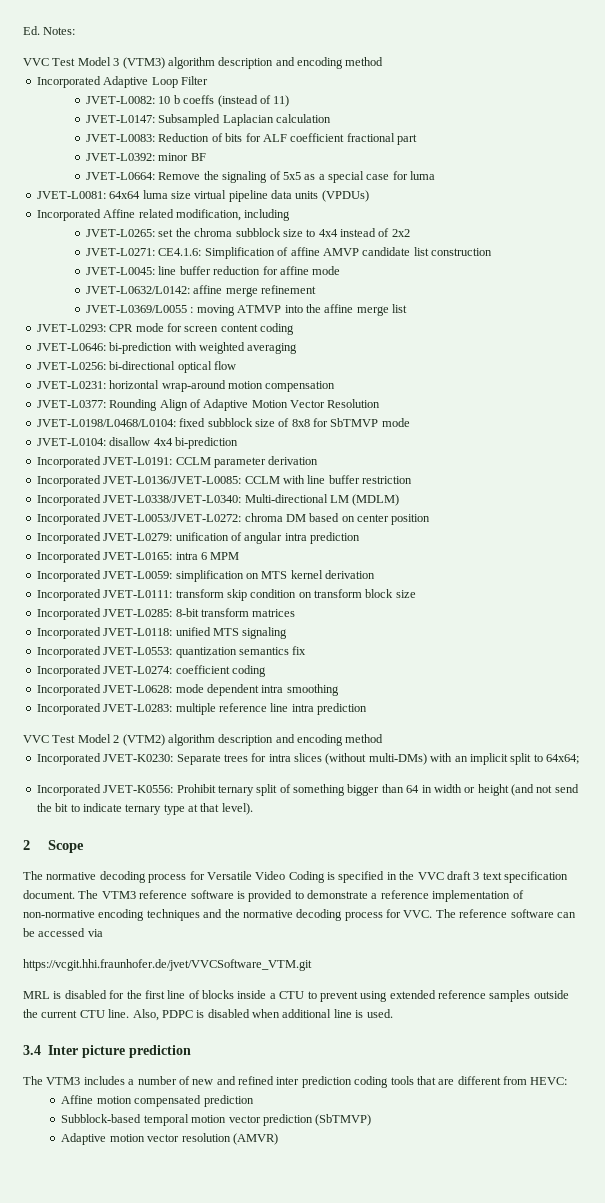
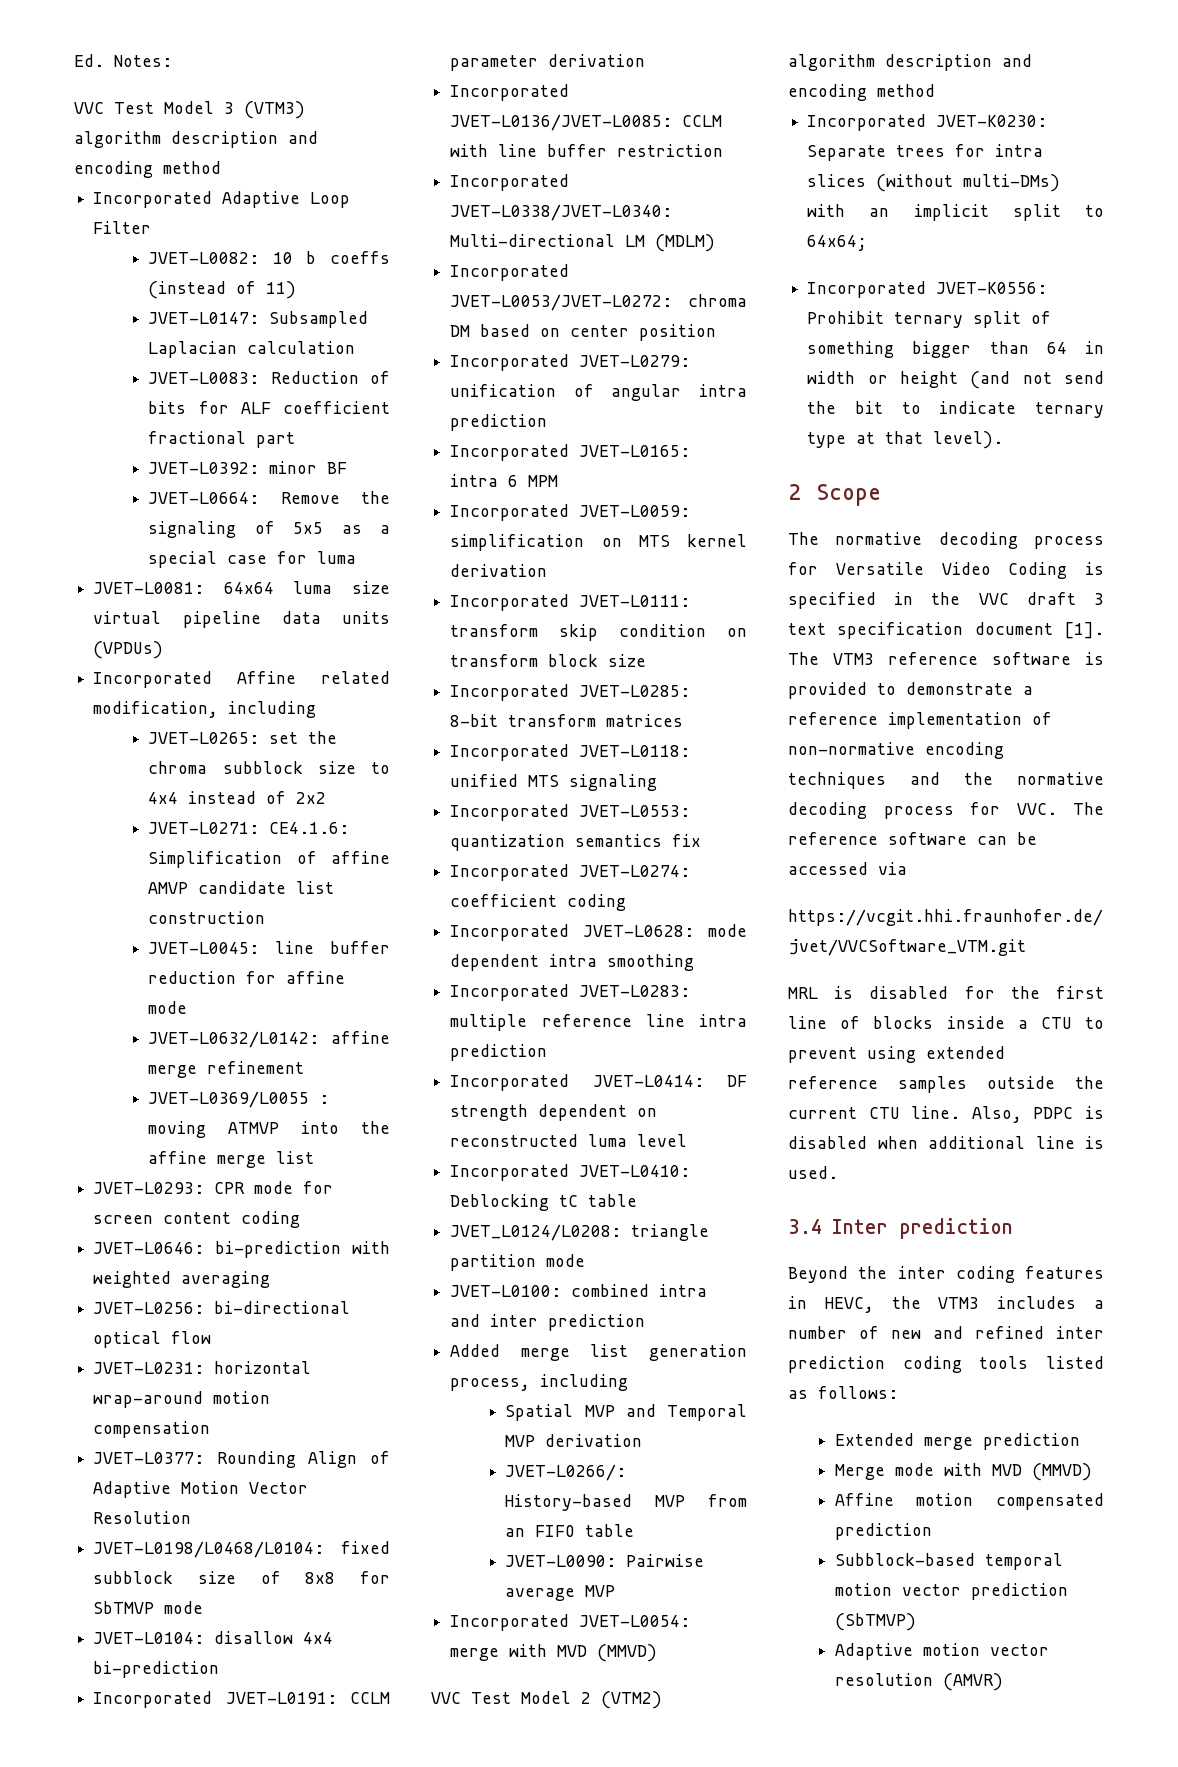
+ Incorporated JVET-L0414: DF strength dependent on reconstructed luma level
+ Incorporated JVET-L0410: Deblocking tC table
+ JVET_L0124/L0208: triangle partition mode
+ JVET-L0100: combined intra and inter prediction
+ Added merge list generation process, including
+ Spatial MVP and Temporal MVP derivation
+ JVET-L0266/: History-based MVP from an FIFO table
+ JVET-L0090: Pairwise average MVP
+ Incorporated JVET-L0054: merge with MVD (MMVD)
- The normative decoding process for Versatile Video Coding is specified in the VVC draft 3 text specification document.
+ The normative decoding process for Versatile Video Coding is specified in the VVC draft 3 text specification document [1].
- 3.4 Inter picture prediction
- The VTM3 includes a number of new and refined inter prediction coding tools that are different from HEVC:
+ 3.4 Inter prediction
+ Beyond the inter coding features in HEVC, the VTM3 includes a number of new and refined inter prediction coding tools listed as follows:
+ Extended merge prediction
+ Merge mode with MVD (MMVD)

